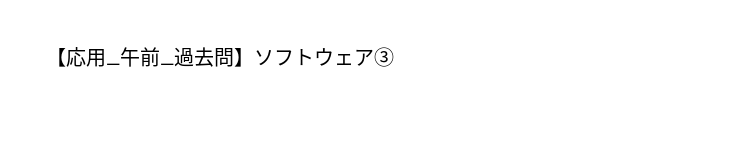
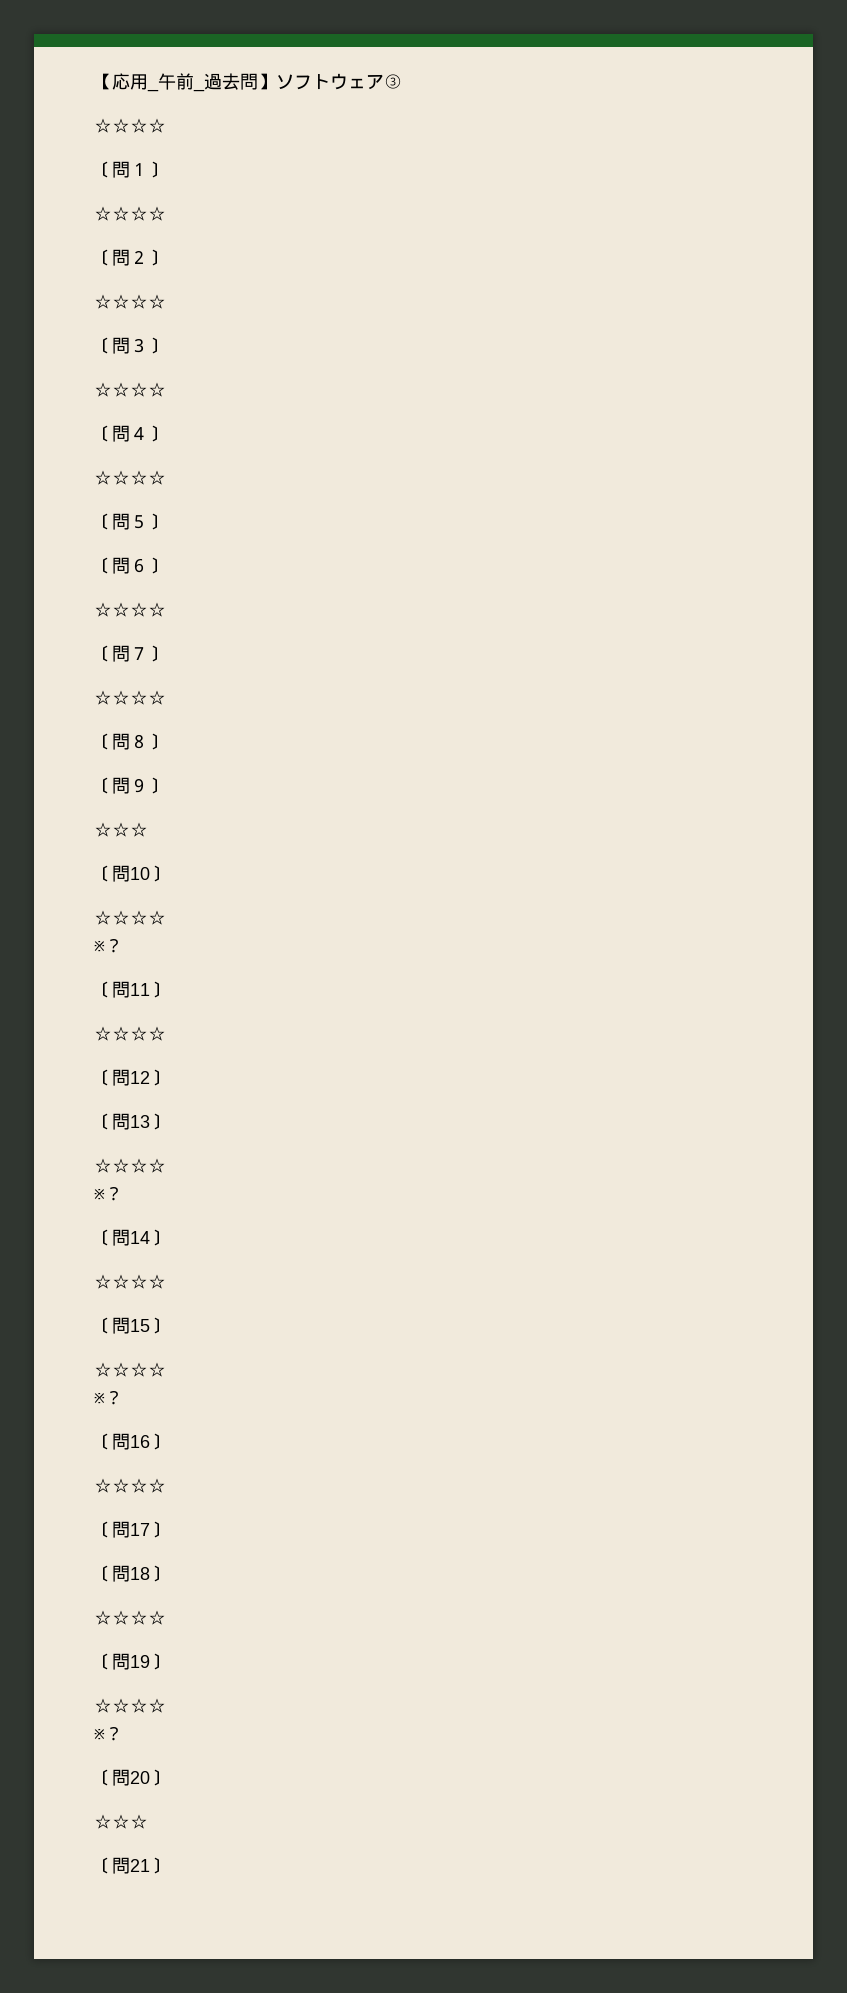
  【応用_午前_過去問】ソフトウェア③
+ ☆☆☆☆
+ 〔問１〕
+ ☆☆☆☆
+ 〔問２〕
+ ☆☆☆☆
+ 〔問３〕
+ ☆☆☆☆
+ 〔問４〕
+ ☆☆☆☆
+ 〔問５〕
+ 〔問６〕
+ ☆☆☆☆
+ 〔問７〕
+ ☆☆☆☆
+ 〔問８〕
+ 〔問９〕
+ ☆☆☆
+ 〔問10〕
+ ☆☆☆☆
+ ※？
+ 〔問11〕
+ ☆☆☆☆
+ 〔問12〕
+ 〔問13〕
+ ☆☆☆☆
+ ※？
+ 〔問14〕
+ ☆☆☆☆
+ 〔問15〕
+ ☆☆☆☆
+ ※？
+ 〔問16〕
+ ☆☆☆☆
+ 〔問17〕
+ 〔問18〕
+ ☆☆☆☆
+ 〔問19〕
+ ☆☆☆☆
+ ※？
+ 〔問20〕
+ ☆☆☆
+ 〔問21〕

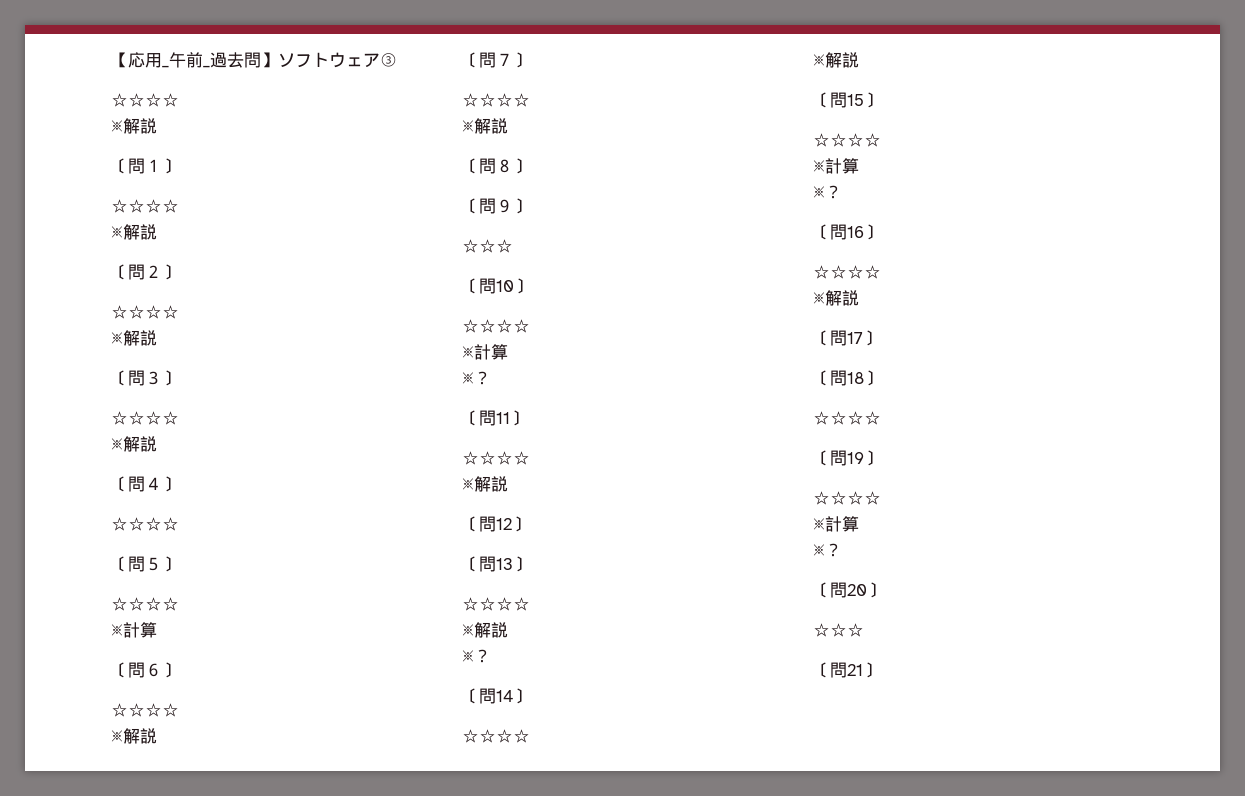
  【応用_午前_過去問】ソフトウェア③
  ☆☆☆☆
+ ※解説
  〔問１〕
  ☆☆☆☆
+ ※解説
  〔問２〕
  ☆☆☆☆
+ ※解説
  〔問３〕
  ☆☆☆☆
+ ※解説
  〔問５〕
+ ☆☆☆☆
+ ※計算
  〔問６〕
  ☆☆☆☆
+ ※解説
  〔問７〕
  ☆☆☆☆
+ ※解説
  〔問10〕
  ☆☆☆☆
+ ※計算
  〔問11〕
  ☆☆☆☆
+ ※解説
  〔問13〕
  ☆☆☆☆
+ ※解説
  〔問14〕
  ☆☆☆☆
+ ※解説
  〔問15〕
  ☆☆☆☆
+ ※計算
  〔問16〕
  ☆☆☆☆
+ ※解説
  〔問19〕
  ☆☆☆☆
+ ※計算

